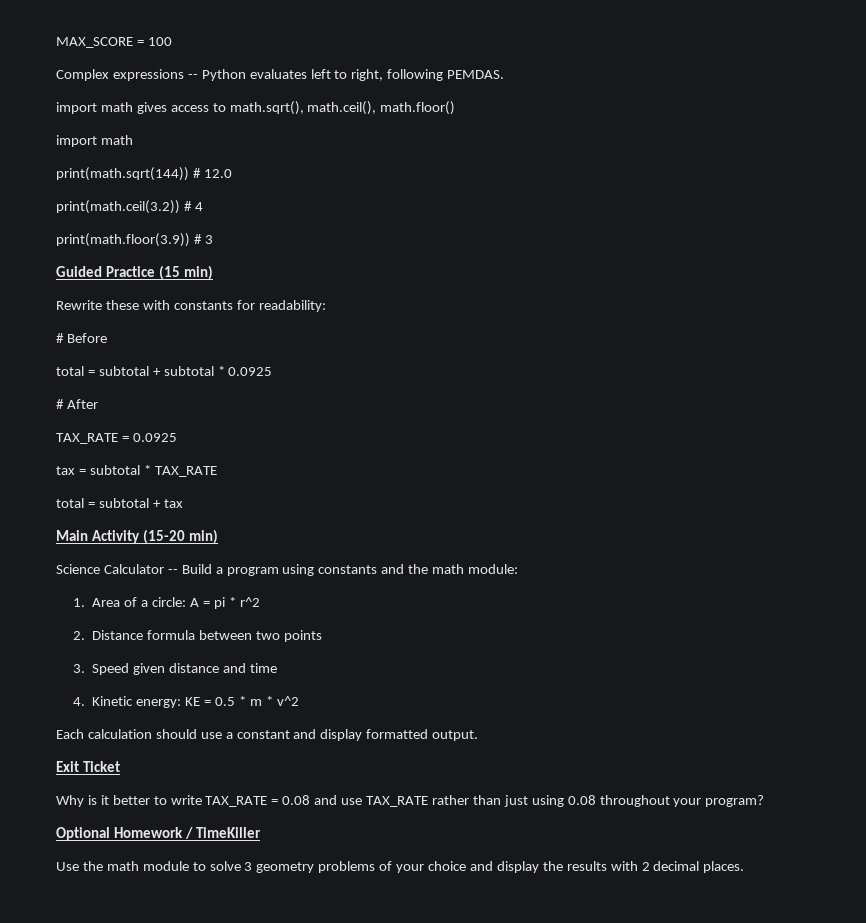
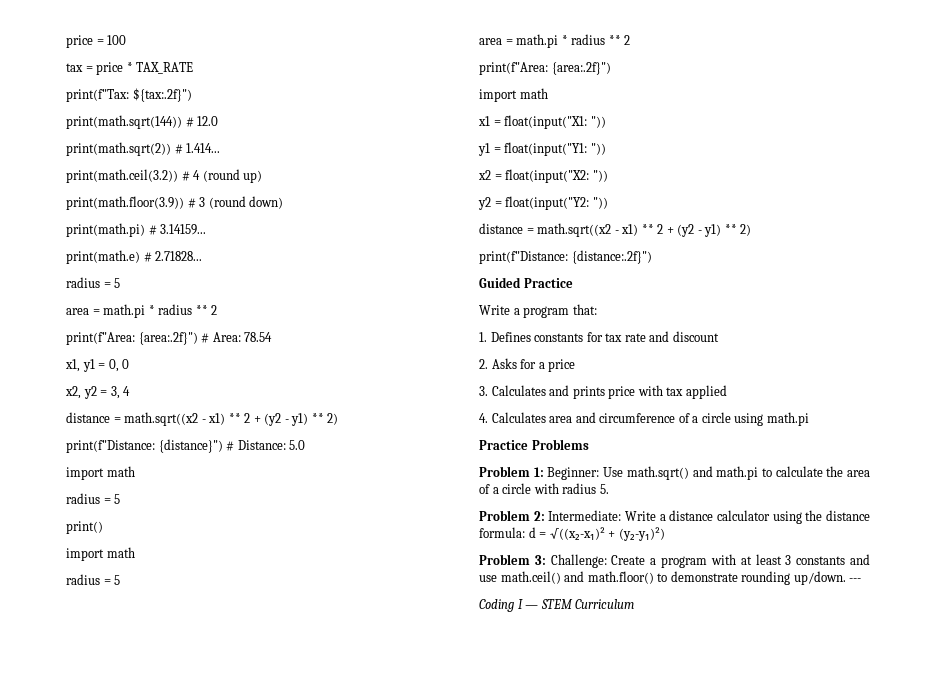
- MAX_SCORE = 100
+ price = 100
- Complex expressions -- Python evaluates left to right, following PEMDAS.
- import math gives access to math.sqrt(), math.ceil(), math.floor()
- import math
+ tax = price * TAX_RATE
+ print(f"Tax: ${tax:.2f}")
+ print(math.sqrt(2)) # 1.414...
- print(math.ceil(3.2)) # 4
+ print(math.ceil(3.2)) # 4 (round up)
- print(math.floor(3.9)) # 3
- Guided Practice (15 min)
- Rewrite these with constants for readability:
- # Before
- total = subtotal + subtotal * 0.0925
- # After
- TAX_RATE = 0.0925
- tax = subtotal * TAX_RATE
- total = subtotal + tax
- Main Activity (15-20 min)
- Science Calculator -- Build a program using constants and the math module:
- 1. Area of a circle: A = pi * r^2
- 2. Distance formula between two points
- 3. Speed given distance and time
- 4. Kinetic energy: KE = 0.5 * m * v^2
- Each calculation should use a constant and display formatted output.
- Exit Ticket
- Why is it better to write TAX_RATE = 0.08 and use TAX_RATE rather than just using 0.08 throughout your program?
- Optional Homework / TimeKiller
- Use the math module to solve 3 geometry problems of your choice and display the results with 2 decimal places.
+ print(math.floor(3.9)) # 3 (round down)
+ print(math.pi) # 3.14159...
+ print(math.e) # 2.71828...
+ radius = 5
+ area = math.pi * radius ** 2
+ print(f"Area: {area:.2f}") # Area: 78.54
+ x1, y1 = 0, 0
+ x2, y2 = 3, 4
+ distance = math.sqrt((x2 - x1) ** 2 + (y2 - y1) ** 2)
+ print(f"Distance: {distance}") # Distance: 5.0
+ import math
+ radius = 5
+ print()
+ import math
+ radius = 5
+ area = math.pi * radius ** 2
+ print(f"Area: {area:.2f}")
+ import math
+ x1 = float(input("X1: "))
+ y1 = float(input("Y1: "))
+ x2 = float(input("X2: "))
+ y2 = float(input("Y2: "))
+ distance = math.sqrt((x2 - x1) ** 2 + (y2 - y1) ** 2)
+ print(f"Distance: {distance:.2f}")
+ Guided Practice
+ Write a program that:
+ 1. Defines constants for tax rate and discount
+ 2. Asks for a price
+ 3. Calculates and prints price with tax applied
+ 4. Calculates area and circumference of a circle using math.pi
+ Practice Problems
+ Problem 1: Beginner: Use math.sqrt() and math.pi to calculate the area of a circle with radius 5.
+ Problem 2: Intermediate: Write a distance calculator using the distance formula: d = √((x₂-x₁)² + (y₂-y₁)²)
+ Problem 3: Challenge: Create a program with at least 3 constants and use math.ceil() and math.floor() to demonstrate rounding up/down. ---
+ Coding I — STEM Curriculum

